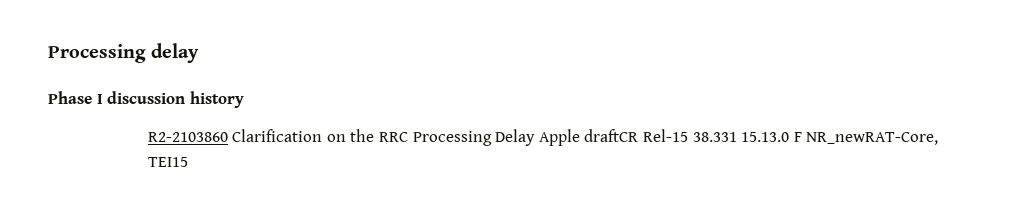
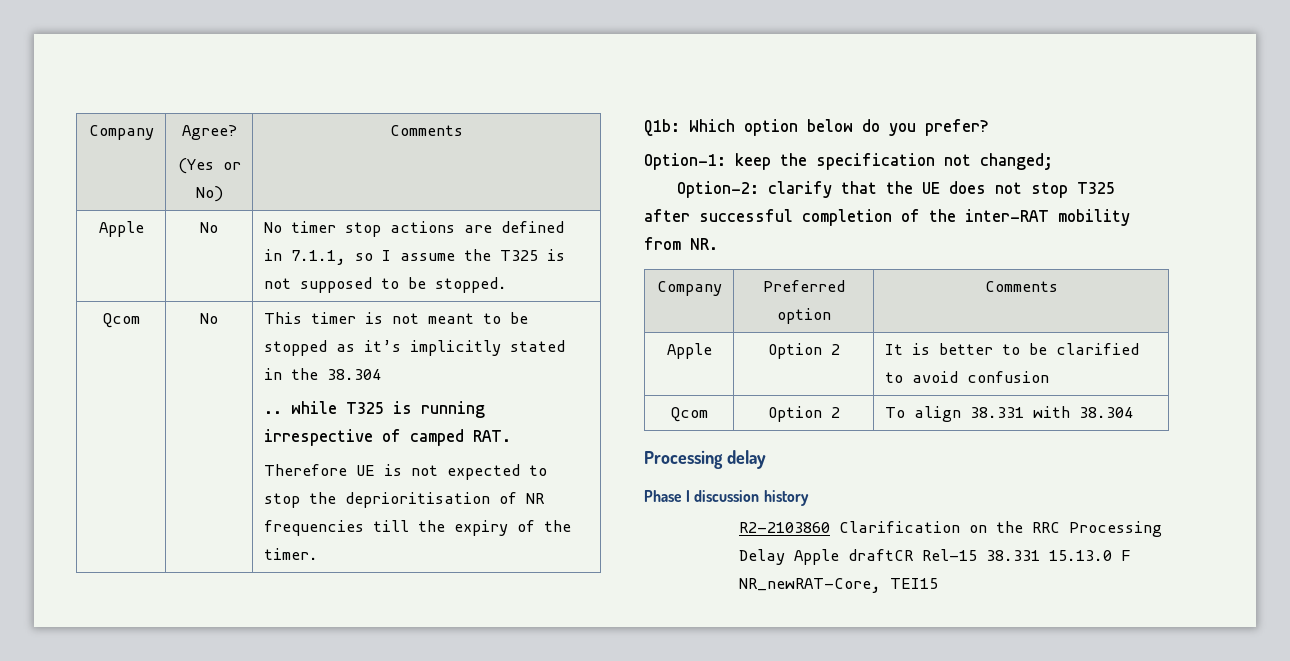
+ Company | Agree?
+ (Yes or No) | Comments
+ Apple | No | No timer stop actions are defined in 7.1.1, so I assume the T325 is not supposed to be stopped.
+ Qcom | No | This timer is not meant to be stopped as it’s implicitly stated in the 38.304
+ .. while T325 is running irrespective of camped RAT.
+ Therefore UE is not expected to stop the deprioritisation of NR frequencies till the expiry of the timer.
+ Q1b: Which option below do you prefer?
+ Option-1: keep the specification not changed;
+ Option-2: clarify that the UE does not stop T325 after successful completion of the inter-RAT mobility from NR.
+ Company | Preferred option | Comments
+ Apple | Option 2 | It is better to be clarified to avoid confusion
+ Qcom | Option 2 | To align 38.331 with 38.304

